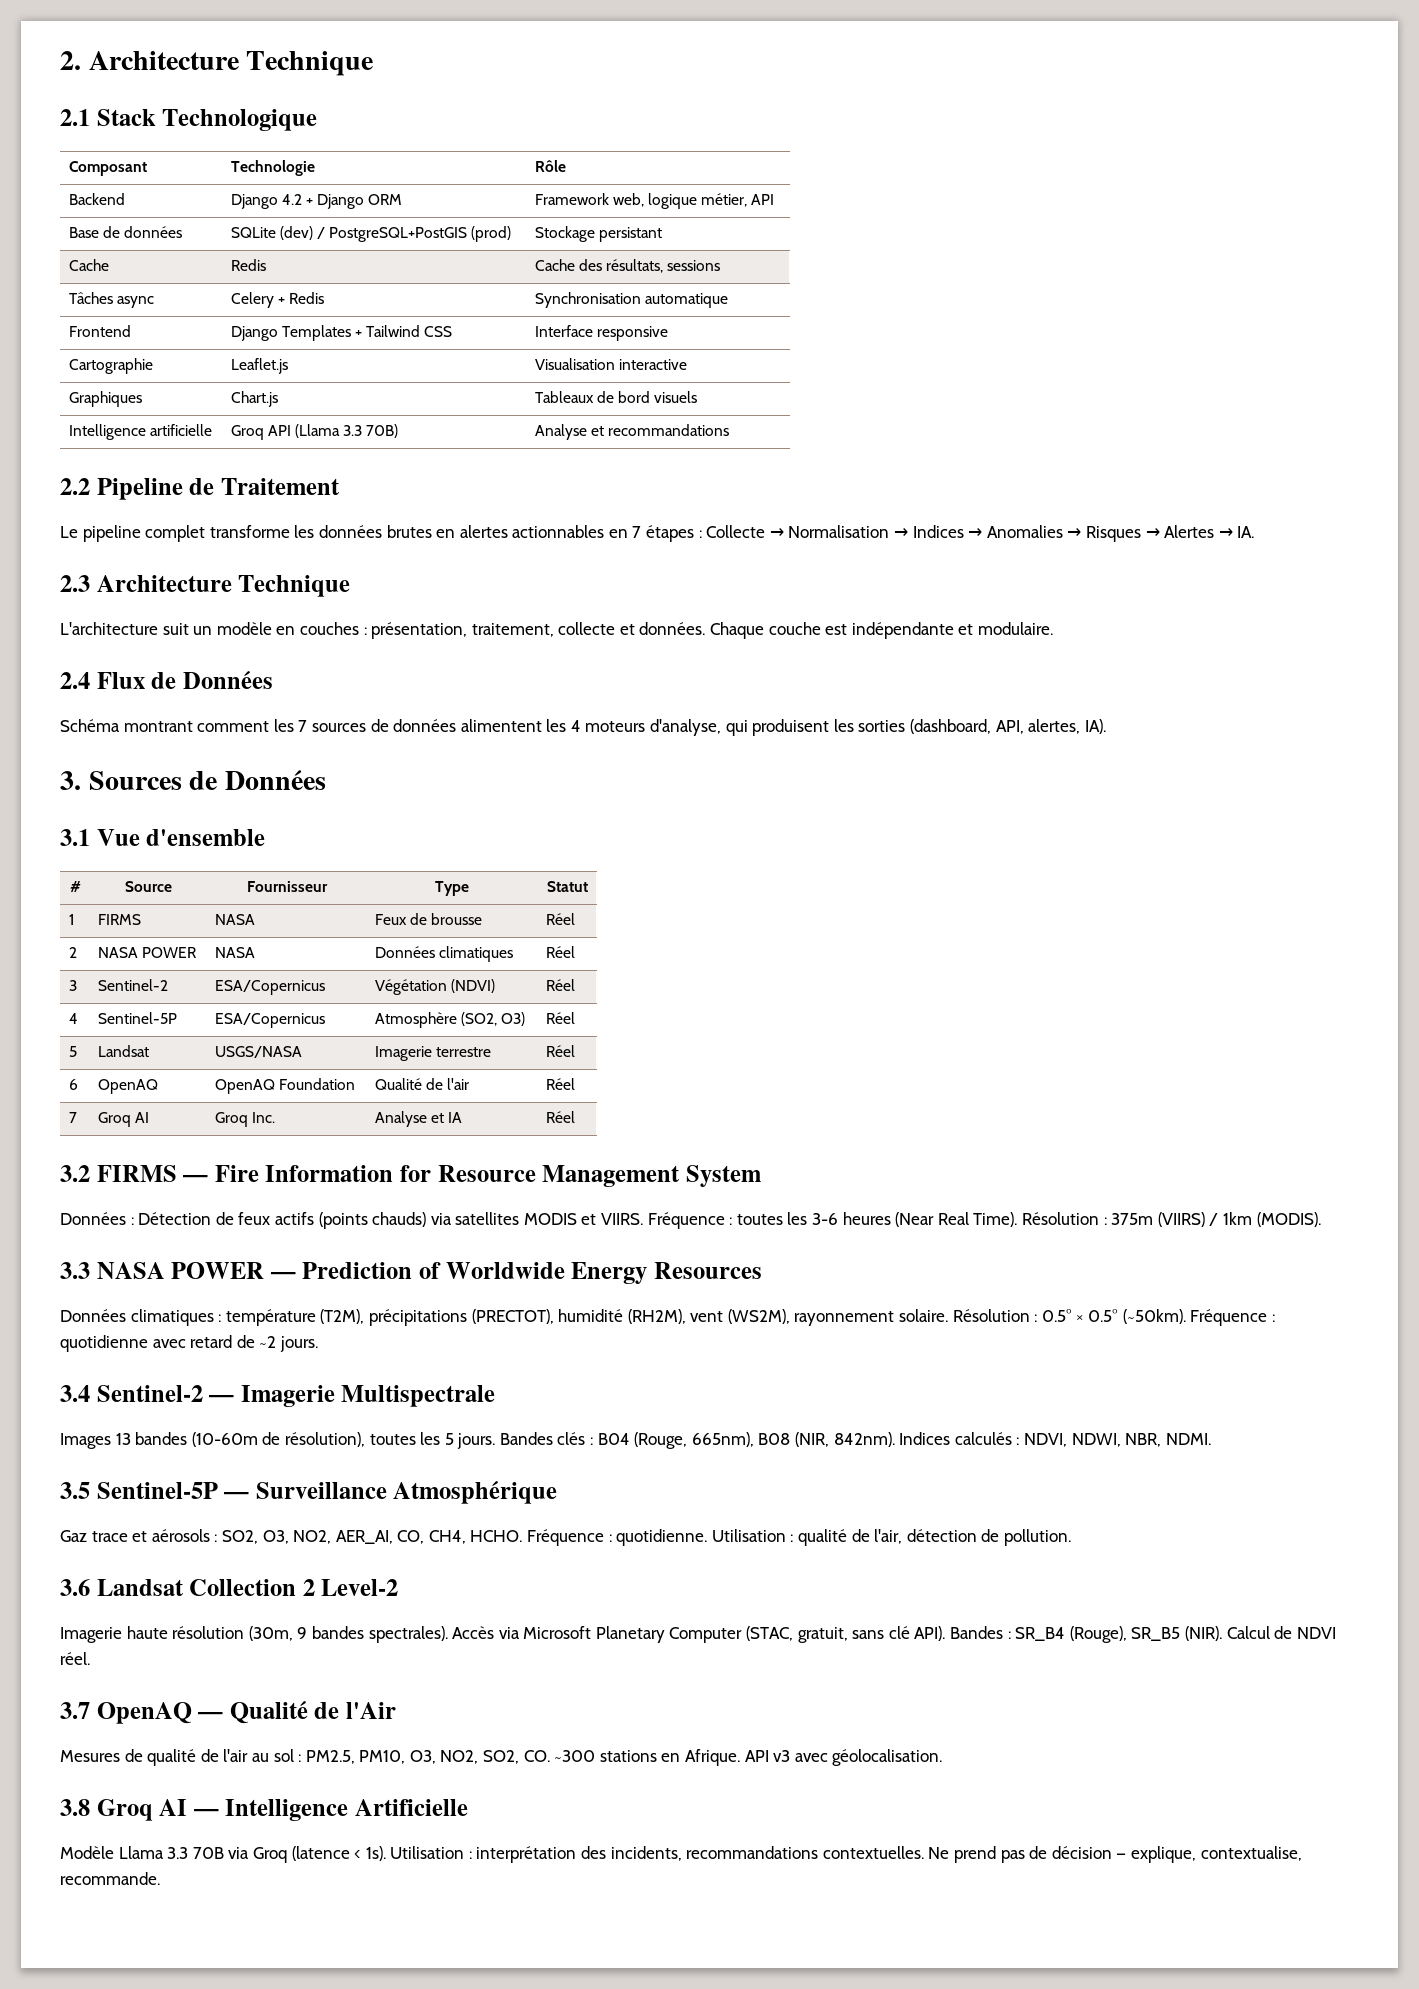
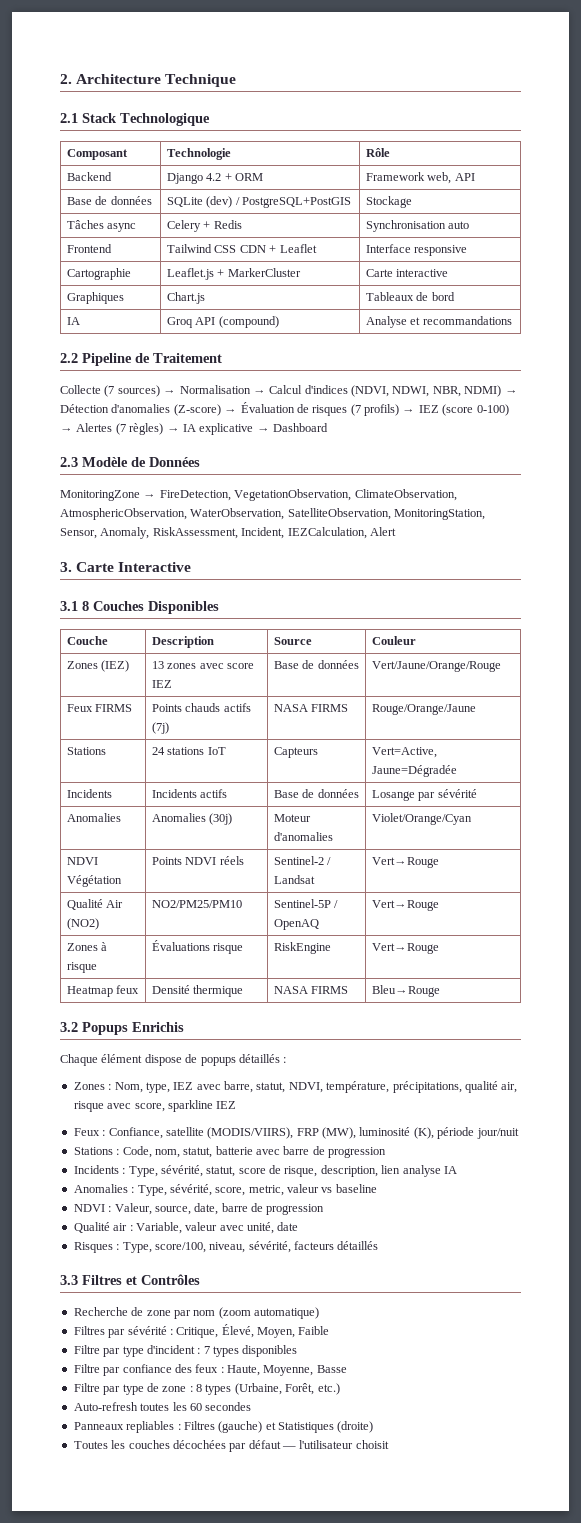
- Backend | Django 4.2 + Django ORM | Framework web, logique métier, API
+ Backend | Django 4.2 + ORM | Framework web, API
- Base de données | SQLite (dev) / PostgreSQL+PostGIS (prod) | Stockage persistant
- Cache | Redis | Cache des résultats, sessions
+ Base de données | SQLite (dev) / PostgreSQL+PostGIS | Stockage
- Tâches async | Celery + Redis | Synchronisation automatique
+ Tâches async | Celery + Redis | Synchronisation auto
- Frontend | Django Templates + Tailwind CSS | Interface responsive
+ Frontend | Tailwind CSS CDN + Leaflet | Interface responsive
- Cartographie | Leaflet.js | Visualisation interactive
+ Cartographie | Leaflet.js + MarkerCluster | Carte interactive
- Graphiques | Chart.js | Tableaux de bord visuels
- Intelligence artificielle | Groq API (Llama 3.3 70B) | Analyse et recommandations
+ Graphiques | Chart.js | Tableaux de bord
+ IA | Groq API (compound) | Analyse et recommandations
- Le pipeline complet transforme les données brutes en alertes actionnables en 7 étapes : Collecte → Normalisation → Indices → Anomalies → Risques → Alertes → IA.
- 2.3 Architecture Technique
- L'architecture suit un modèle en couches : présentation, traitement, collecte et données. Chaque couche est indépendante et modulaire.
- 2.4 Flux de Données
- Schéma montrant comment les 7 sources de données alimentent les 4 moteurs d'analyse, qui produisent les sorties (dashboard, API, alertes, IA).
- 3. Sources de Données
- 3.1 Vue d'ensemble
- # | Source | Fournisseur | Type | Statut
- 1 | FIRMS | NASA | Feux de brousse | Réel
- 2 | NASA POWER | NASA | Données climatiques | Réel
- 3 | Sentinel-2 | ESA/Copernicus | Végétation (NDVI) | Réel
- 4 | Sentinel-5P | ESA/Copernicus | Atmosphère (SO2, O3) | Réel
- 5 | Landsat | USGS/NASA | Imagerie terrestre | Réel
- 6 | OpenAQ | OpenAQ Foundation | Qualité de l'air | Réel
- 7 | Groq AI | Groq Inc. | Analyse et IA | Réel
- 3.2 FIRMS — Fire Information for Resource Management System
- Données : Détection de feux actifs (points chauds) via satellites MODIS et VIIRS. Fréquence : toutes les 3-6 heures (Near Real Time). Résolution : 375m (VIIRS) / 1km (MODIS).
- 3.3 NASA POWER — Prediction of Worldwide Energy Resources
- Données climatiques : température (T2M), précipitations (PRECTOT), humidité (RH2M), vent (WS2M), rayonnement solaire. Résolution : 0.5° × 0.5° (~50km). Fréquence : quotidienne avec retard de ~2 jours.
- 3.4 Sentinel-2 — Imagerie Multispectrale
- Images 13 bandes (10-60m de résolution), toutes les 5 jours. Bandes clés : B04 (Rouge, 665nm), B08 (NIR, 842nm). Indices calculés : NDVI, NDWI, NBR, NDMI.
- 3.5 Sentinel-5P — Surveillance Atmosphérique
- Gaz trace et aérosols : SO2, O3, NO2, AER_AI, CO, CH4, HCHO. Fréquence : quotidienne. Utilisation : qualité de l'air, détection de pollution.
- 3.6 Landsat Collection 2 Level-2
- Imagerie haute résolution (30m, 9 bandes spectrales). Accès via Microsoft Planetary Computer (STAC, gratuit, sans clé API). Bandes : SR_B4 (Rouge), SR_B5 (NIR). Calcul de NDVI réel.
- 3.7 OpenAQ — Qualité de l'Air
- Mesures de qualité de l'air au sol : PM2.5, PM10, O3, NO2, SO2, CO. ~300 stations en Afrique. API v3 avec géolocalisation.
- 3.8 Groq AI — Intelligence Artificielle
- Modèle Llama 3.3 70B via Groq (latence < 1s). Utilisation : interprétation des incidents, recommandations contextuelles. Ne prend pas de décision — explique, contextualise, recommande.
+ Collecte (7 sources) → Normalisation → Calcul d'indices (NDVI, NDWI, NBR, NDMI) → Détection d'anomalies (Z-score) → Évaluation de risques (7 profils) → IEZ (score 0-100) → Alertes (7 règles) → IA explicative → Dashboard
+ 2.3 Modèle de Données
+ MonitoringZone → FireDetection, VegetationObservation, ClimateObservation, AtmosphericObservation, WaterObservation, SatelliteObservation, MonitoringStation, Sensor, Anomaly, RiskAssessment, Incident, IEZCalculation, Alert
+ 3. Carte Interactive
+ 3.1 8 Couches Disponibles
+ Couche | Description | Source | Couleur
+ Zones (IEZ) | 13 zones avec score IEZ | Base de données | Vert/Jaune/Orange/Rouge
+ Feux FIRMS | Points chauds actifs (7j) | NASA FIRMS | Rouge/Orange/Jaune
+ Stations | 24 stations IoT | Capteurs | Vert=Active, Jaune=Dégradée
+ Incidents | Incidents actifs | Base de données | Losange par sévérité
+ Anomalies | Anomalies (30j) | Moteur d'anomalies | Violet/Orange/Cyan
+ NDVI Végétation | Points NDVI réels | Sentinel-2 / Landsat | Vert→Rouge
+ Qualité Air (NO2) | NO2/PM25/PM10 | Sentinel-5P / OpenAQ | Vert→Rouge
+ Zones à risque | Évaluations risque | RiskEngine | Vert→Rouge
+ Heatmap feux | Densité thermique | NASA FIRMS | Bleu→Rouge
+ 3.2 Popups Enrichis
+ Chaque élément dispose de popups détaillés :
+ Zones : Nom, type, IEZ avec barre, statut, NDVI, température, précipitations, qualité air, risque avec score, sparkline IEZ
+ Feux : Confiance, satellite (MODIS/VIIRS), FRP (MW), luminosité (K), période jour/nuit
+ Stations : Code, nom, statut, batterie avec barre de progression
+ Incidents : Type, sévérité, statut, score de risque, description, lien analyse IA
+ Anomalies : Type, sévérité, score, metric, valeur vs baseline
+ NDVI : Valeur, source, date, barre de progression
+ Qualité air : Variable, valeur avec unité, date
+ Risques : Type, score/100, niveau, sévérité, facteurs détaillés
+ 3.3 Filtres et Contrôles
+ Recherche de zone par nom (zoom automatique)
+ Filtres par sévérité : Critique, Élevé, Moyen, Faible
+ Filtre par type d'incident : 7 types disponibles
+ Filtre par confiance des feux : Haute, Moyenne, Basse
+ Filtre par type de zone : 8 types (Urbaine, Forêt, etc.)
+ Auto-refresh toutes les 60 secondes
+ Panneaux repliables : Filtres (gauche) et Statistiques (droite)
+ Toutes les couches décochées par défaut — l'utilisateur choisit

